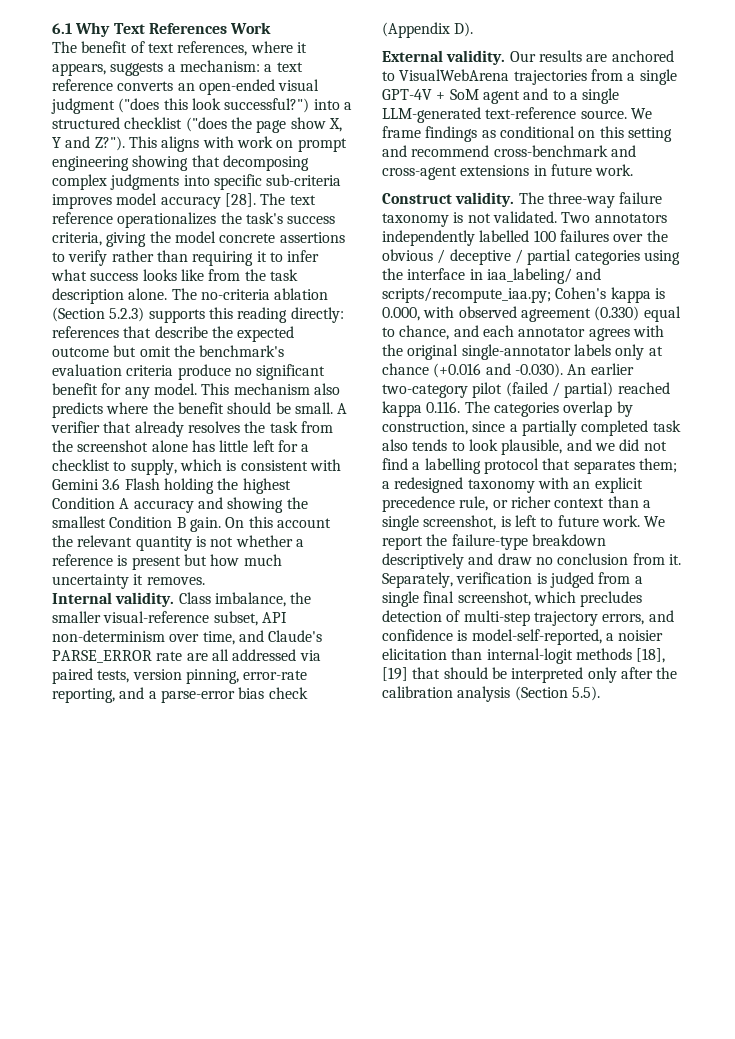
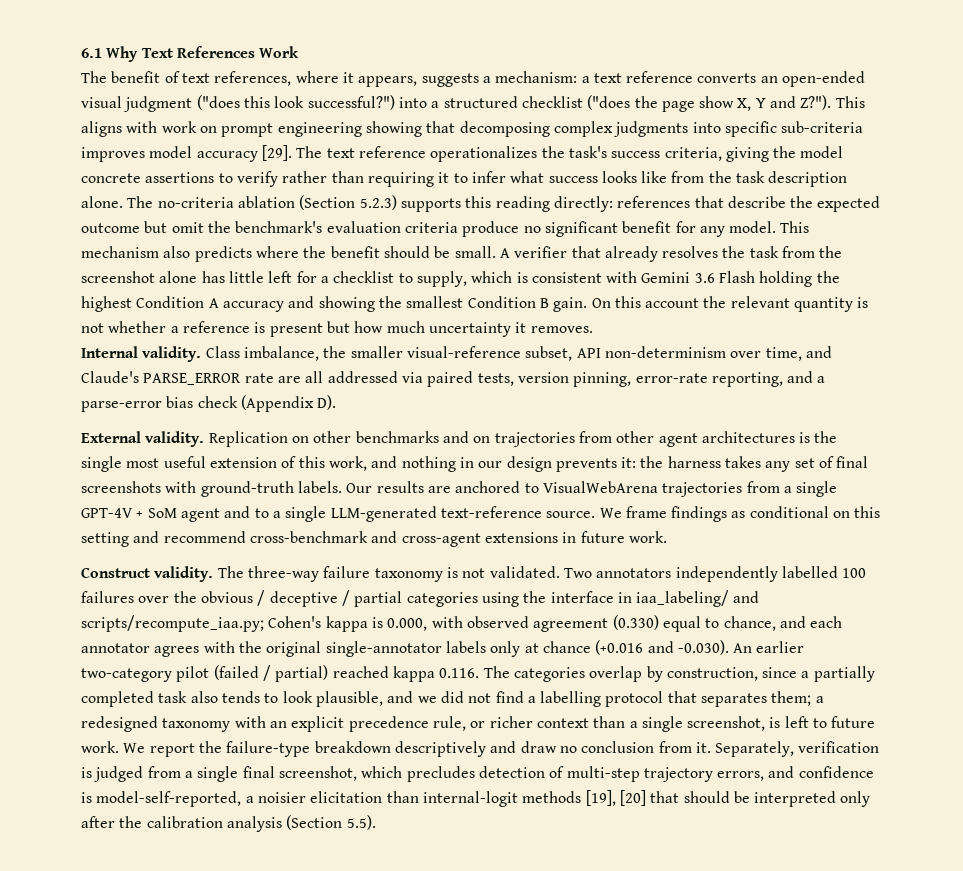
- This aligns with work on prompt engineering showing that decomposing complex judgments into specific sub-criteria improves model accuracy [28].
+ This aligns with work on prompt engineering showing that decomposing complex judgments into specific sub-criteria improves model accuracy [29].
+ Replication on other benchmarks and on trajectories from other agent architectures is the single most useful extension of this work, and nothing in our design prevents it: the harness takes any set of final screenshots with ground-truth labels.
- Separately, verification is judged from a single final screenshot, which precludes detection of multi-step trajectory errors, and confidence is model-self-reported, a noisier elicitation than internal-logit methods [18], [19] that should be interpreted only after the calibration analysis (Section 5.5).
+ Separately, verification is judged from a single final screenshot, which precludes detection of multi-step trajectory errors, and confidence is model-self-reported, a noisier elicitation than internal-logit methods [19], [20] that should be interpreted only after the calibration analysis (Section 5.5).

